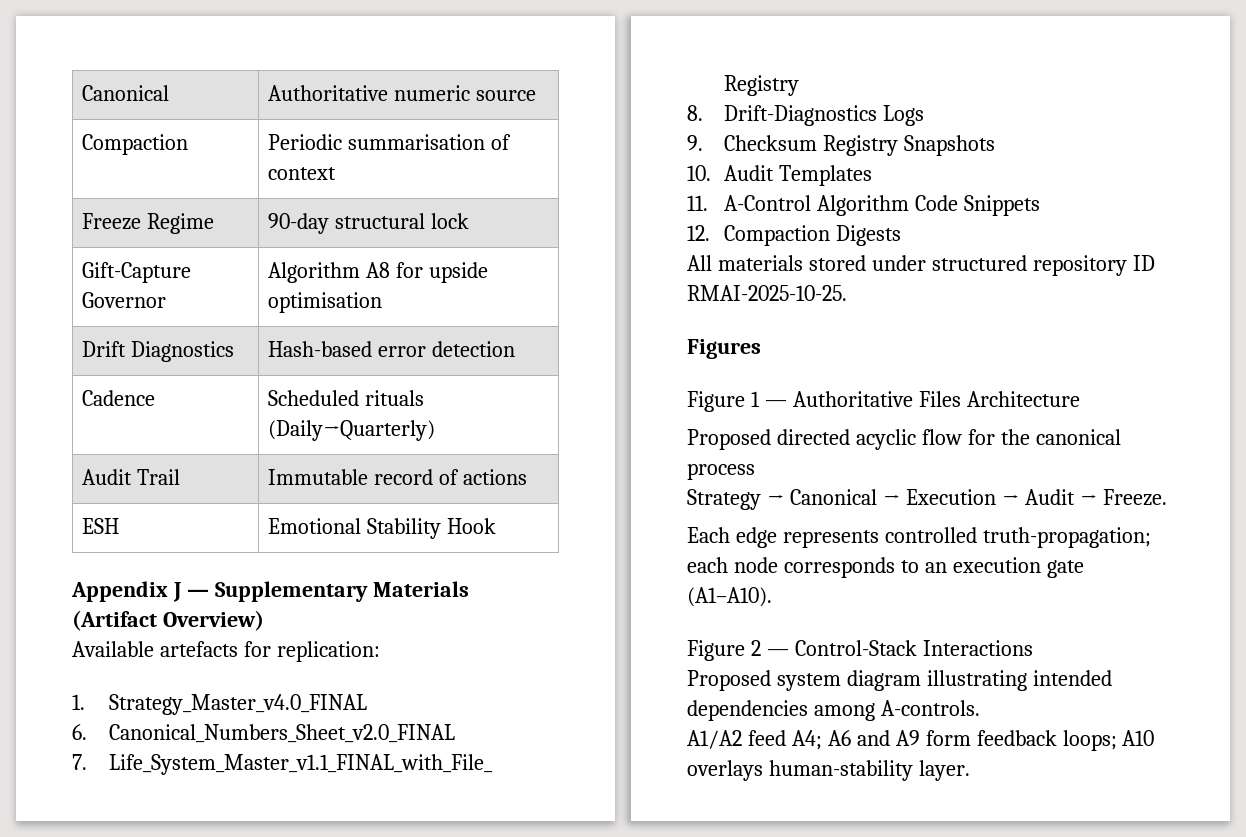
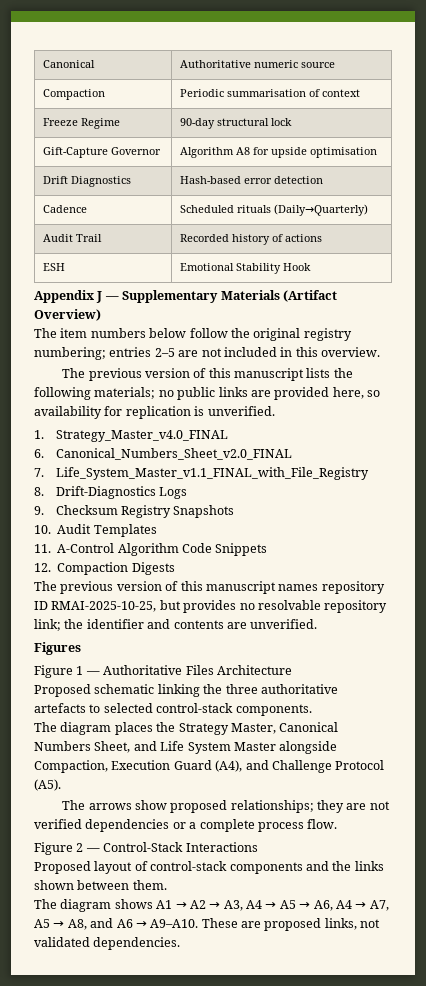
- Audit Trail | Immutable record of actions
+ Audit Trail | Recorded history of actions
- Available artefacts for replication:
+ The item numbers below follow the original registry numbering; entries 2–5 are not included in this overview.
+ The previous version of this manuscript lists the following materials; no public links are provided here, so availability for replication is unverified.
- All materials stored under structured repository ID RMAI-2025-10-25.
+ The previous version of this manuscript names repository ID RMAI-2025-10-25, but provides no resolvable repository link; the identifier and contents are unverified.
- Proposed directed acyclic flow for the canonical process
- Strategy → Canonical → Execution → Audit → Freeze.
- Each edge represents controlled truth-propagation; each node corresponds to an execution gate (A1–A10).
+ Proposed schematic linking the three authoritative artefacts to selected control-stack components.
+ The diagram places the Strategy Master, Canonical Numbers Sheet, and Life System Master alongside Compaction, Execution Guard (A4), and Challenge Protocol (A5).
+ The arrows show proposed relationships; they are not verified dependencies or a complete process flow.
- Proposed system diagram illustrating intended dependencies among A-controls.
- A1/A2 feed A4; A6 and A9 form feedback loops; A10 overlays human-stability layer.
+ Proposed layout of control-stack components and the links shown between them.
+ The diagram shows A1 → A2 → A3, A4 → A5 → A6, A4 → A7, A5 → A8, and A6 → A9–A10. These are proposed links, not validated dependencies.

